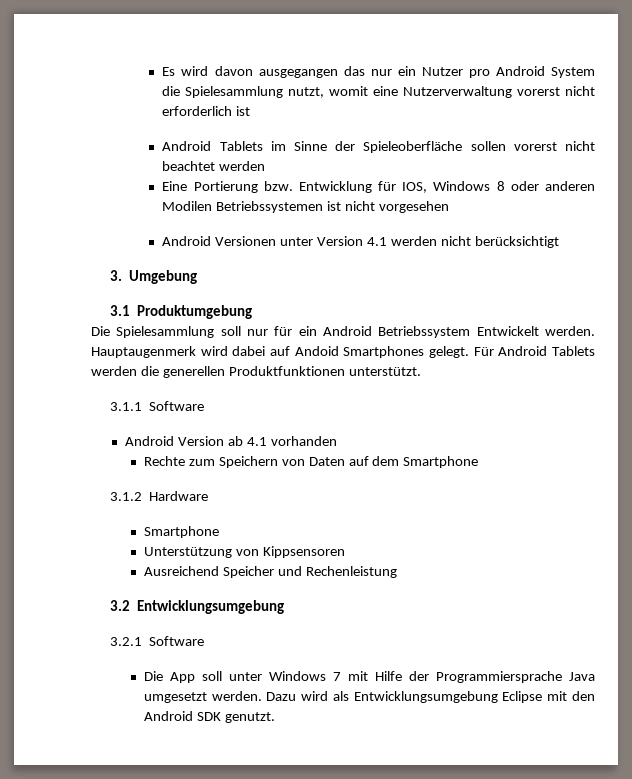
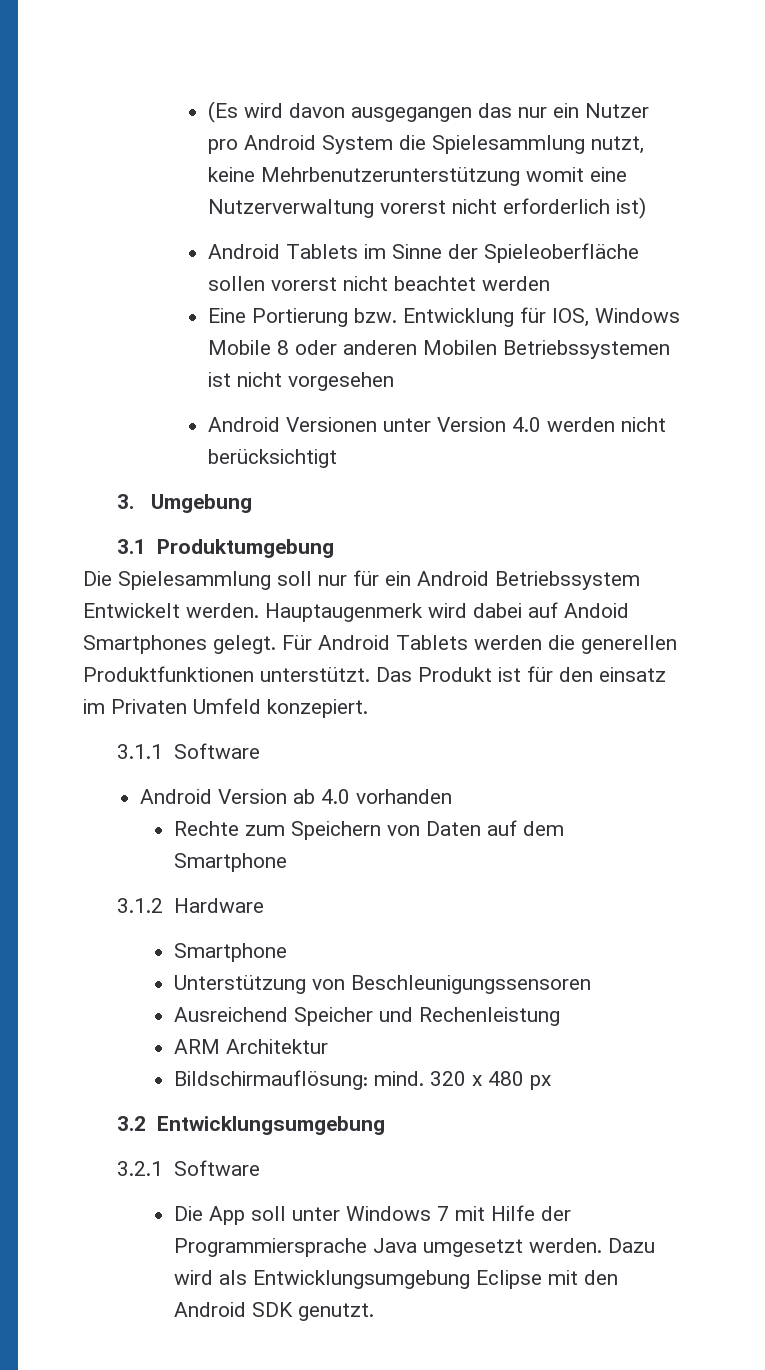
- Es wird davon ausgegangen das nur ein Nutzer pro Android System die Spielesammlung nutzt, womit eine Nutzerverwaltung vorerst nicht erforderlich ist
+ (Es wird davon ausgegangen das nur ein Nutzer pro Android System die Spielesammlung nutzt, keine Mehrbenutzerunterstützung womit eine Nutzerverwaltung vorerst nicht erforderlich ist)
- Eine Portierung bzw. Entwicklung für IOS, Windows 8 oder anderen Modilen Betriebssystemen ist nicht vorgesehen
+ Eine Portierung bzw. Entwicklung für IOS, Windows Mobile 8 oder anderen Mobilen Betriebssystemen ist nicht vorgesehen
- Android Versionen unter Version 4.1 werden nicht berücksichtigt
+ Android Versionen unter Version 4.0 werden nicht berücksichtigt
+ Das Produkt ist für den einsatz im Privaten Umfeld konzepiert.
- Android Version ab 4.1 vorhanden
+ Android Version ab 4.0 vorhanden
- Unterstützung von Kippsensoren
+ Unterstützung von Beschleunigungssensoren
+ ARM Architektur
+ Bildschirmauflösung: mind. 320 x 480 px

